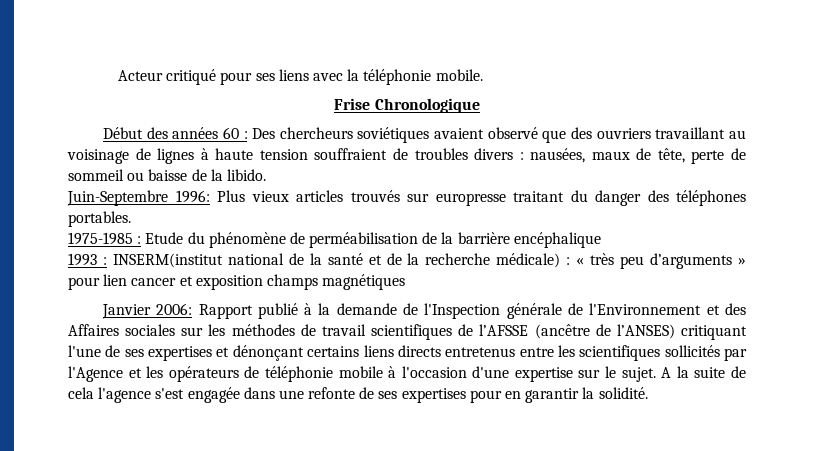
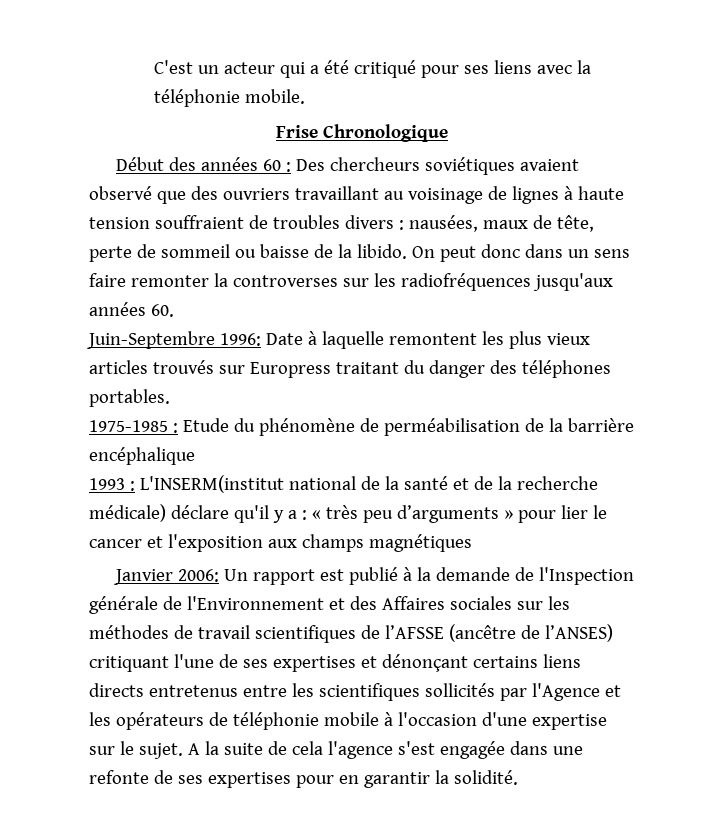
- Acteur critiqué pour ses liens avec la téléphonie mobile.
+ C'est un acteur qui a été critiqué pour ses liens avec la téléphonie mobile.
- Début des années 60 : Des chercheurs soviétiques avaient observé que des ouvriers travaillant au voisinage de lignes à haute tension souffraient de troubles divers : nausées, maux de tête, perte de sommeil ou baisse de la libido.
- Juin-Septembre 1996: Plus vieux articles trouvés sur europresse traitant du danger des téléphones portables.
+ Début des années 60 : Des chercheurs soviétiques avaient observé que des ouvriers travaillant au voisinage de lignes à haute tension souffraient de troubles divers : nausées, maux de tête, perte de sommeil ou baisse de la libido. On peut donc dans un sens faire remonter la controverses sur les radiofréquences jusqu'aux années 60.
+ Juin-Septembre 1996: Date à laquelle remontent les plus vieux articles trouvés sur Europress traitant du danger des téléphones portables.
- 1993 : INSERM(institut national de la santé et de la recherche médicale) : « très peu d’arguments » pour lien cancer et exposition champs magnétiques
+ 1993 : L'INSERM(institut national de la santé et de la recherche médicale) déclare qu'il y a : « très peu d’arguments » pour lier le cancer et l'exposition aux champs magnétiques
- Janvier 2006: Rapport publié à la demande de l'Inspection générale de l'Environnement et des Affaires sociales sur les méthodes de travail scientifiques de l’AFSSE (ancêtre de l’ANSES) critiquant l'une de ses expertises et dénonçant certains liens directs entretenus entre les scientifiques sollicités par l'Agence et les opérateurs de téléphonie mobile à l'occasion d'une expertise sur le sujet.
+ Janvier 2006: Un rapport est publié à la demande de l'Inspection générale de l'Environnement et des Affaires sociales sur les méthodes de travail scientifiques de l’AFSSE (ancêtre de l’ANSES) critiquant l'une de ses expertises et dénonçant certains liens directs entretenus entre les scientifiques sollicités par l'Agence et les opérateurs de téléphonie mobile à l'occasion d'une expertise sur le sujet.

